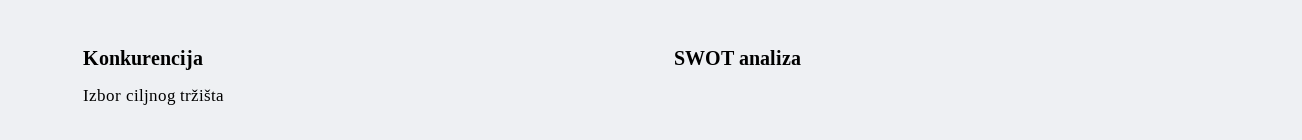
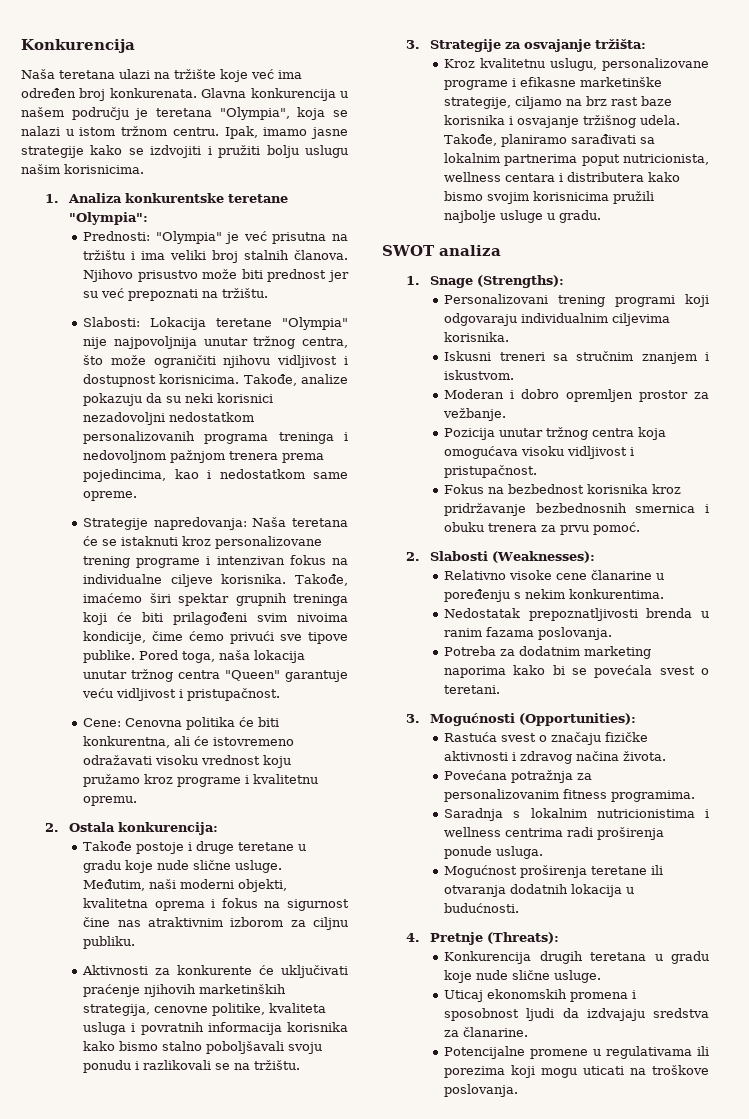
- Izbor ciljnog tržišta
+ Naša teretana ulazi na tržište koje već ima određen broj konkurenata. Glavna konkurencija u našem području je teretana "Olympia", koja se nalazi u istom tržnom centru. Ipak, imamo jasne strategije kako se izdvojiti i pružiti bolju uslugu našim korisnicima.
+ 1. Analiza konkurentske teretane "Olympia":
+ Prednosti: "Olympia" je već prisutna na tržištu i ima veliki broj stalnih članova. Njihovo prisustvo može biti prednost jer su već prepoznati na tržištu.
+ Slabosti: Lokacija teretane "Olympia" nije najpovoljnija unutar tržnog centra, što može ograničiti njihovu vidljivost i dostupnost korisnicima. Takođe, analize pokazuju da su neki korisnici nezadovoljni nedostatkom personalizovanih programa treninga i nedovoljnom pažnjom trenera prema pojedincima, kao i nedostatkom same opreme.
+ Strategije napredovanja: Naša teretana će se istaknuti kroz personalizovane trening programe i intenzivan fokus na individualne ciljeve korisnika. Takođe, imaćemo širi spektar grupnih treninga koji će biti prilagođeni svim nivoima kondicije, čime ćemo privući sve tipove publike. Pored toga, naša lokacija unutar tržnog centra "Queen" garantuje veću vidljivost i pristupačnost.
+ Cene: Cenovna politika će biti konkurentna, ali će istovremeno odražavati visoku vrednost koju pružamo kroz programe i kvalitetnu opremu.
+ 2. Ostala konkurencija:
+ Takođe postoje i druge teretane u gradu koje nude slične usluge. Međutim, naši moderni objekti, kvalitetna oprema i fokus na sigurnost čine nas atraktivnim izborom za ciljnu publiku.
+ Aktivnosti za konkurente će uključivati praćenje njihovih marketinških strategija, cenovne politike, kvaliteta usluga i povratnih informacija korisnika kako bismo stalno poboljšavali svoju ponudu i razlikovali se na tržištu.
+ 3. Strategije za osvajanje tržišta:
+ Kroz kvalitetnu uslugu, personalizovane programe i efikasne marketinške strategije, ciljamo na brz rast baze korisnika i osvajanje tržišnog udela. Takođe, planiramo sarađivati sa lokalnim partnerima poput nutricionista, wellness centara i distributera kako bismo svojim korisnicima pružili najbolje usluge u gradu.
  SWOT analiza
+ 1. Snage (Strengths):
+ Personalizovani trening programi koji odgovaraju individualnim ciljevima korisnika.
+ Iskusni treneri sa stručnim znanjem i iskustvom.
+ Moderan i dobro opremljen prostor za vežbanje.
+ Pozicija unutar tržnog centra koja omogućava visoku vidljivost i pristupačnost.
+ Fokus na bezbednost korisnika kroz pridržavanje bezbednosnih smernica i obuku trenera za prvu pomoć.
+ 2. Slabosti (Weaknesses):
+ Relativno visoke cene članarine u poređenju s nekim konkurentima.
+ Nedostatak prepoznatljivosti brenda u ranim fazama poslovanja.
+ Potreba za dodatnim marketing naporima kako bi se povećala svest o teretani.
+ 3. Mogućnosti (Opportunities):
+ Rastuća svest o značaju fizičke aktivnosti i zdravog načina života.
+ Povećana potražnja za personalizovanim fitness programima.
+ Saradnja s lokalnim nutricionistima i wellness centrima radi proširenja ponude usluga.
+ Mogućnost proširenja teretane ili otvaranja dodatnih lokacija u budućnosti.
+ 4. Pretnje (Threats):
+ Konkurencija drugih teretana u gradu koje nude slične usluge.
+ Uticaj ekonomskih promena i sposobnost ljudi da izdvajaju sredstva za članarine.
+ Potencijalne promene u regulativama ili porezima koji mogu uticati na troškove poslovanja.

